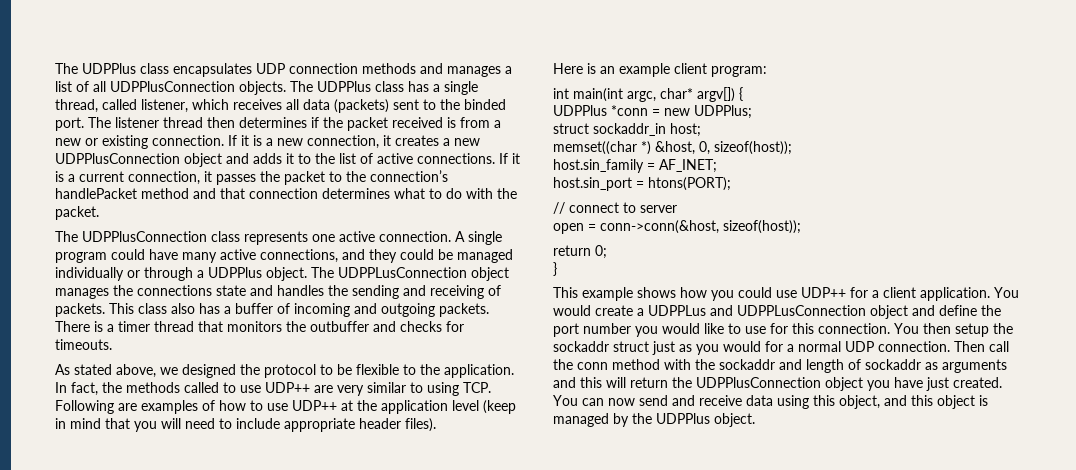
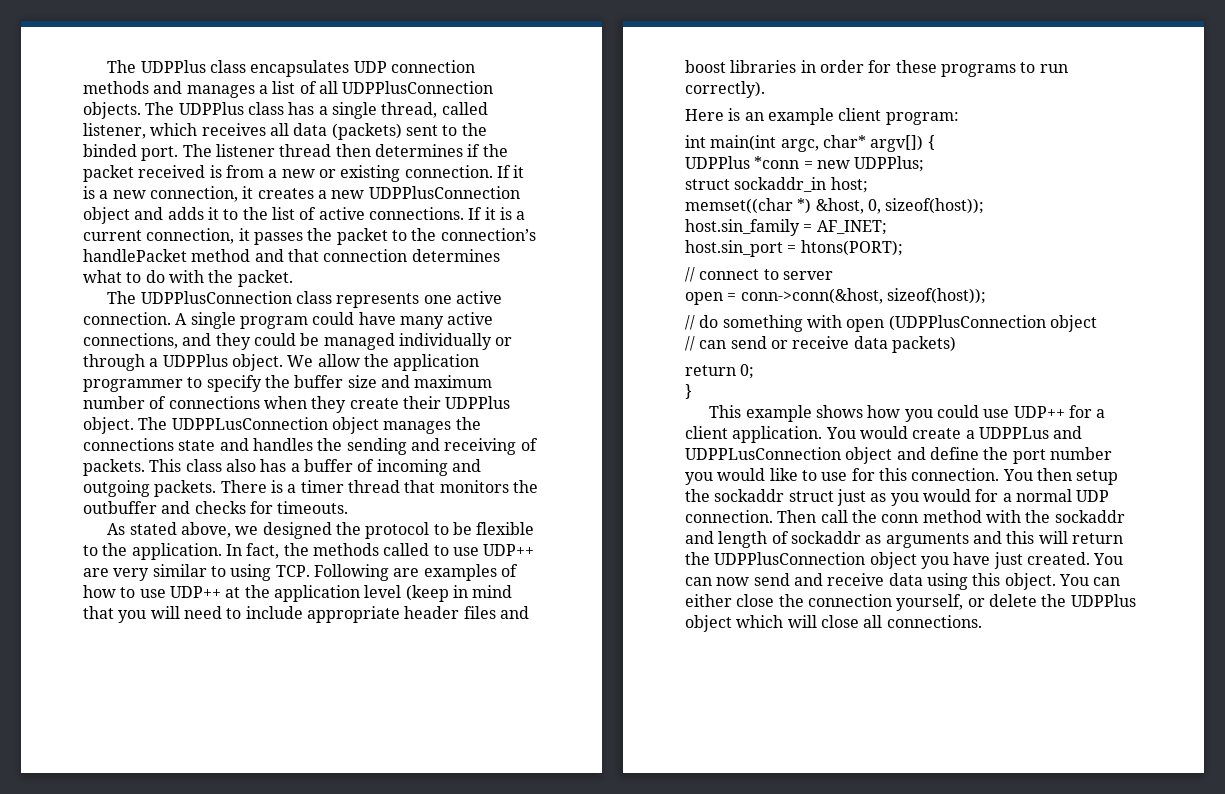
+ We allow the application programmer to specify the buffer size and maximum number of connections when they create their UDPPlus object.
- In fact, the methods called to use UDP++ are very similar to using TCP. Following are examples of how to use UDP++ at the application level (keep in mind that you will need to include appropriate header files).
+ In fact, the methods called to use UDP++ are very similar to using TCP. Following are examples of how to use UDP++ at the application level (keep in mind that you will need to include appropriate header files and boost libraries in order for these programs to run correctly).
+ // do something with open (UDPPlusConnection object
+ // can send or receive data packets)
- You can now send and receive data using this object, and this object is managed by the UDPPlus object.
+ You can now send and receive data using this object. You can either close the connection yourself, or delete the UDPPlus object which will close all connections.

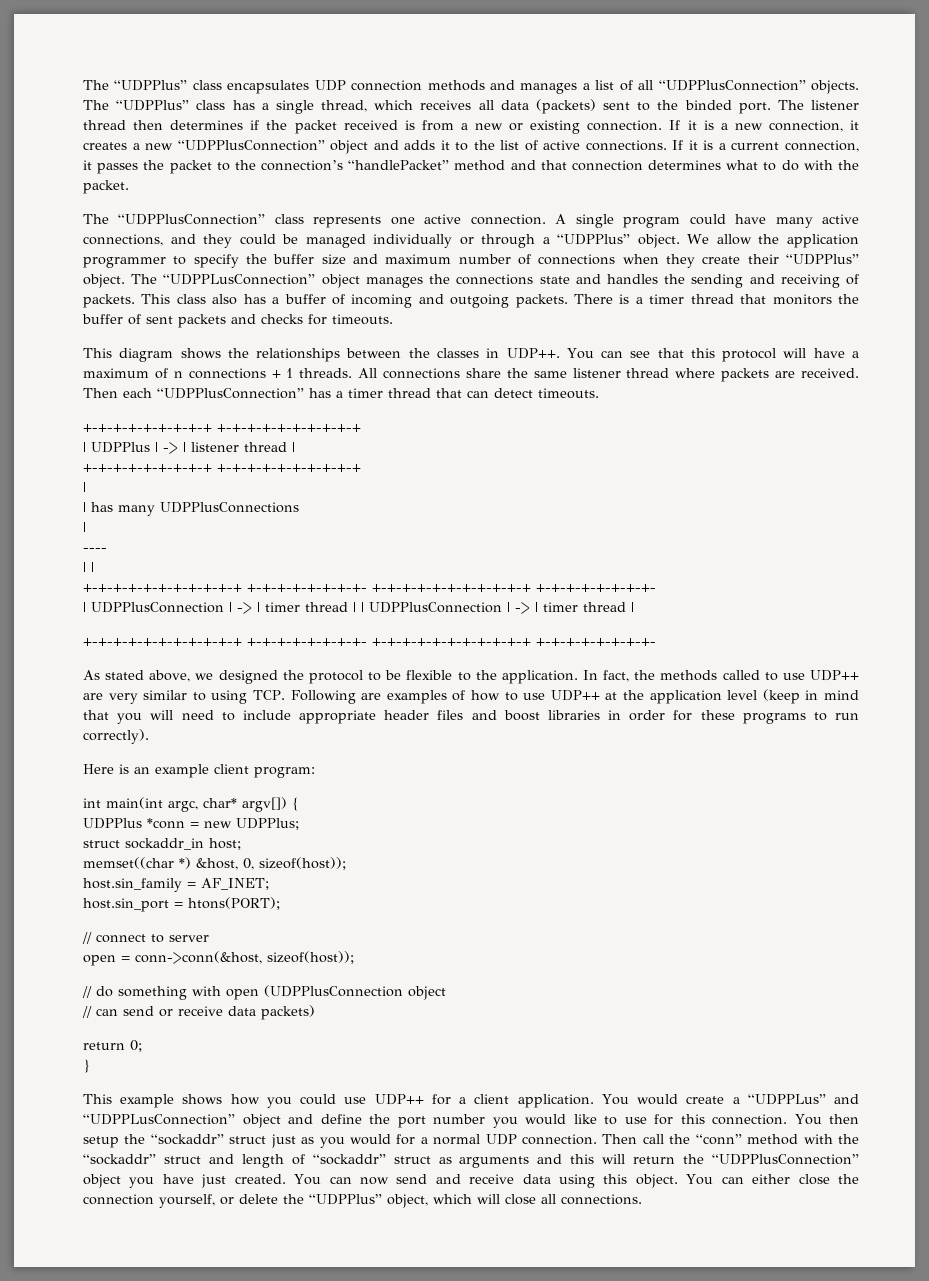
- The UDPPlus class encapsulates UDP connection methods and manages a list of all UDPPlusConnection objects.
+ The “UDPPlus” class encapsulates UDP connection methods and manages a list of all “UDPPlusConnection” objects.
- The UDPPlus class has a single thread, called listener, which receives all data (packets) sent to the binded port.
+ The “UDPPlus” class has a single thread, which receives all data (packets) sent to the binded port.
- If it is a new connection, it creates a new UDPPlusConnection object and adds it to the list of active connections.
+ If it is a new connection, it creates a new “UDPPlusConnection” object and adds it to the list of active connections.
- If it is a current connection, it passes the packet to the connection’s handlePacket method and that connection determines what to do with the packet.
+ If it is a current connection, it passes the packet to the connection’s “handlePacket” method and that connection determines what to do with the packet.
- The UDPPlusConnection class represents one active connection.
+ The “UDPPlusConnection” class represents one active connection.
- A single program could have many active connections, and they could be managed individually or through a UDPPlus object.
+ A single program could have many active connections, and they could be managed individually or through a “UDPPlus” object.
- We allow the application programmer to specify the buffer size and maximum number of connections when they create their UDPPlus object.
+ We allow the application programmer to specify the buffer size and maximum number of connections when they create their “UDPPlus” object.
- The UDPPLusConnection object manages the connections state and handles the sending and receiving of packets.
+ The “UDPPLusConnection” object manages the connections state and handles the sending and receiving of packets.
- There is a timer thread that monitors the outbuffer and checks for timeouts.
+ There is a timer thread that monitors the buffer of sent packets and checks for timeouts.
+ This diagram shows the relationships between the classes in UDP++. You can see that this protocol will have a maximum of n connections + 1 threads. All connections share the same listener thread where packets are received. Then each “UDPPlusConnection” has a timer thread that can detect timeouts.
+ +-+-+-+-+-+-+-+-+ +-+-+-+-+-+-+-+-+-+
+ | UDPPlus | -> | listener thread |
+ +-+-+-+-+-+-+-+-+ +-+-+-+-+-+-+-+-+-+
+ |
+ | has many UDPPlusConnections
+ |
+ ----
+ | |
+ +-+-+-+-+-+-+-+-+-+-+ +-+-+-+-+-+-+-+- +-+-+-+-+-+-+-+-+-+-+ +-+-+-+-+-+-+-+-
+ | UDPPlusConnection | -> | timer thread | | UDPPlusConnection | -> | timer thread |
+ +-+-+-+-+-+-+-+-+-+-+ +-+-+-+-+-+-+-+- +-+-+-+-+-+-+-+-+-+-+ +-+-+-+-+-+-+-+-
- You would create a UDPPLus and UDPPLusConnection object and define the port number you would like to use for this connection.
+ You would create a “UDPPLus” and “UDPPLusConnection” object and define the port number you would like to use for this connection.
- You then setup the sockaddr struct just as you would for a normal UDP connection.
+ You then setup the “sockaddr” struct just as you would for a normal UDP connection.
- Then call the conn method with the sockaddr and length of sockaddr as arguments and this will return the UDPPlusConnection object you have just created.
+ Then call the “conn” method with the “sockaddr” struct and length of “sockaddr” struct as arguments and this will return the “UDPPlusConnection” object you have just created.
- You can either close the connection yourself, or delete the UDPPlus object which will close all connections.
+ You can either close the connection yourself, or delete the “UDPPlus” object, which will close all connections.

